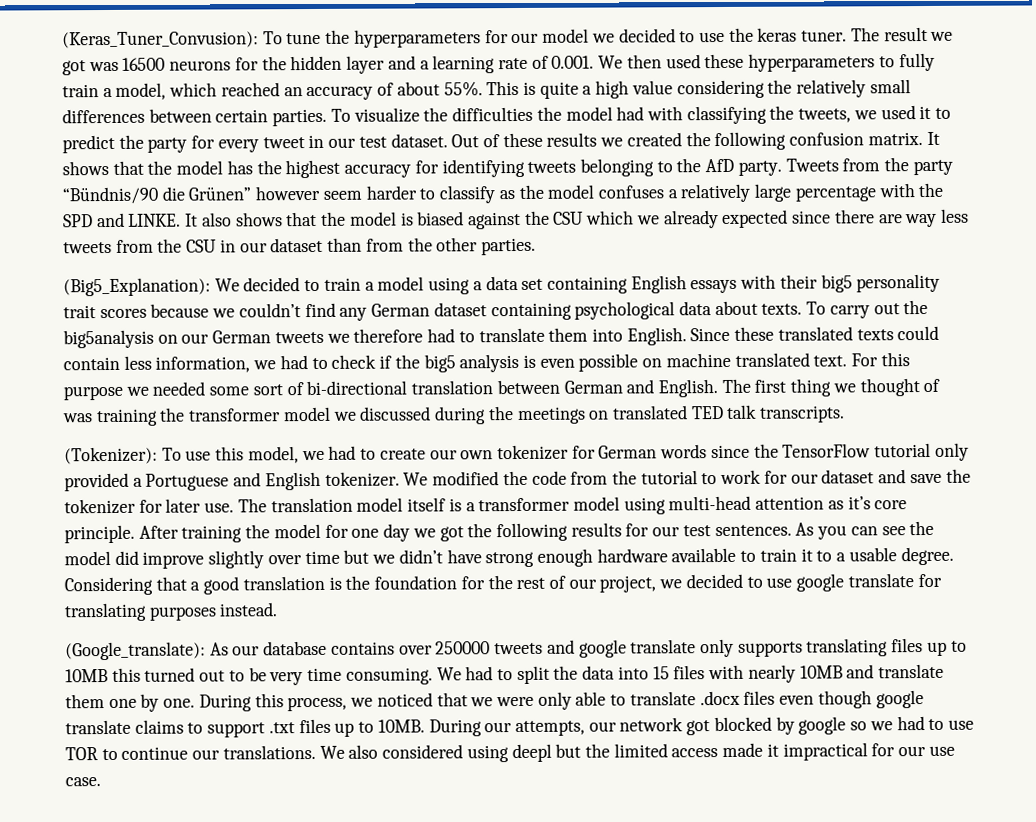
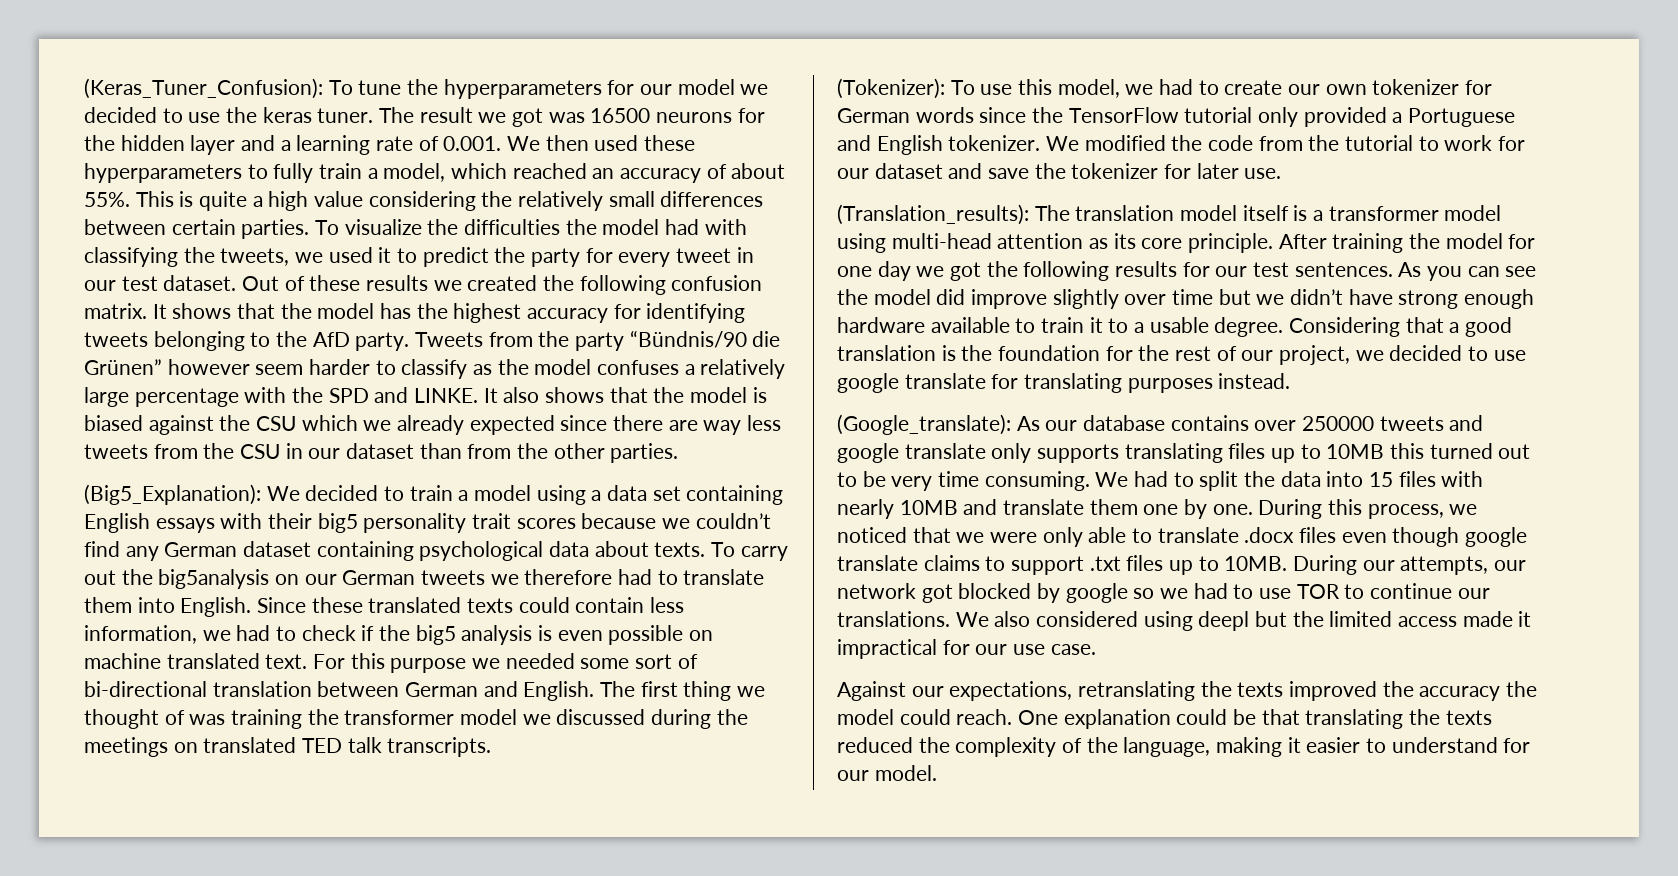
- (Keras_Tuner_Convusion): To tune the hyperparameters for our model we decided to use the keras tuner.
+ (Keras_Tuner_Confusion): To tune the hyperparameters for our model we decided to use the keras tuner.
- We modified the code from the tutorial to work for our dataset and save the tokenizer for later use. The translation model itself is a transformer model using multi-head attention as it’s core principle.
+ We modified the code from the tutorial to work for our dataset and save the tokenizer for later use.
+ (Translation_results): The translation model itself is a transformer model using multi-head attention as its core principle.
+ Against our expectations, retranslating the texts improved the accuracy the model could reach. One explanation could be that translating the texts reduced the complexity of the language, making it easier to understand for our model.

